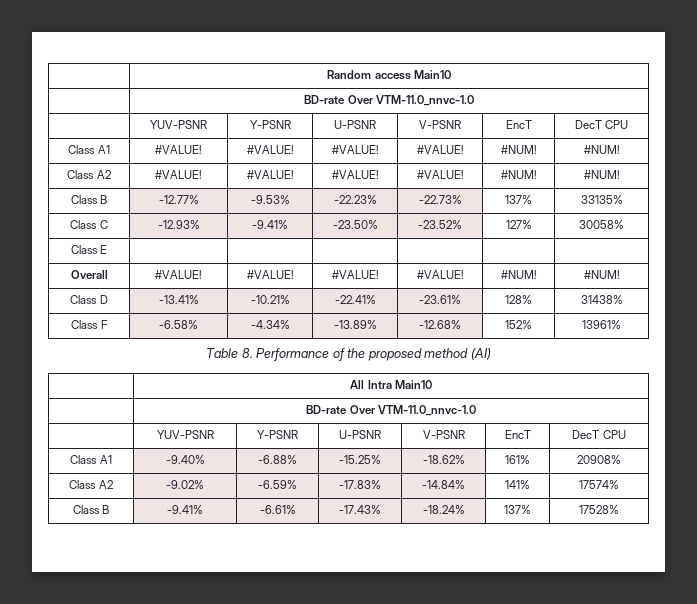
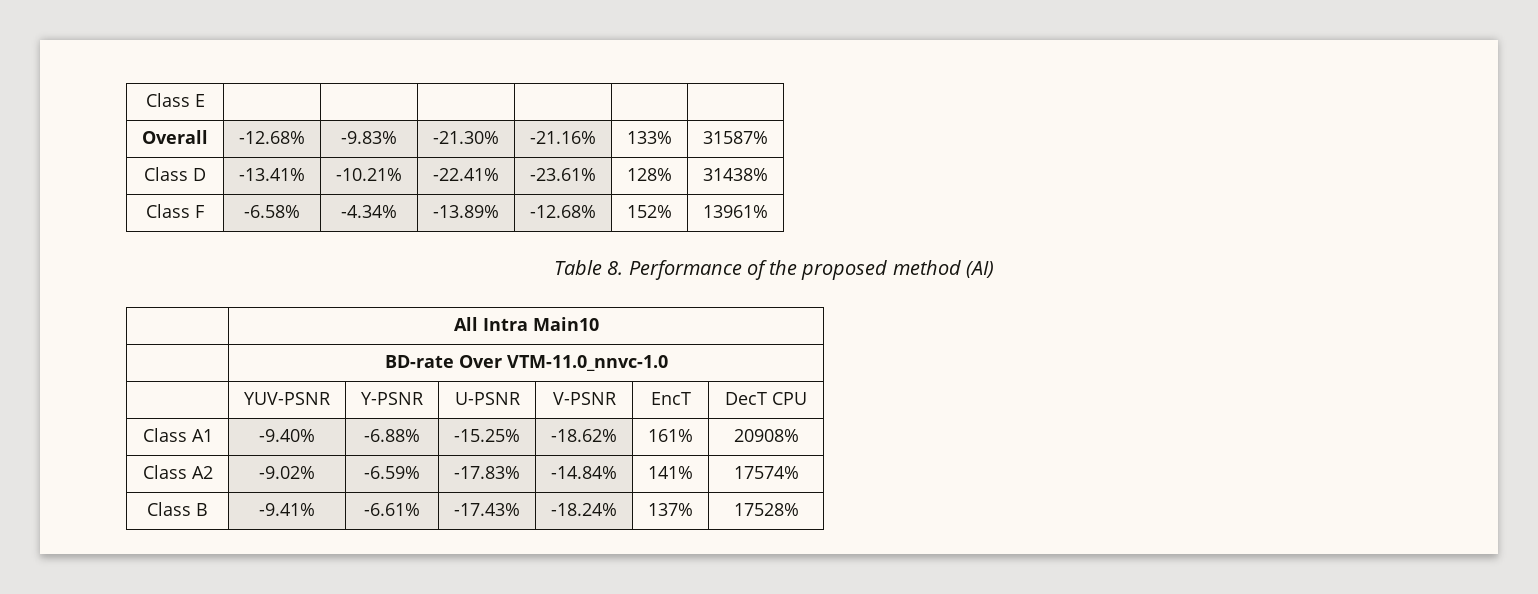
- | Random access Main10
- | BD-rate Over VTM-11.0_nnvc-1.0
- | YUV-PSNR | Y-PSNR | U-PSNR | V-PSNR | EncT | DecT CPU
- Class A1 | #VALUE! | #VALUE! | #VALUE! | #VALUE! | #NUM! | #NUM!
- Class A2 | #VALUE! | #VALUE! | #VALUE! | #VALUE! | #NUM! | #NUM!
- Class B | -12.77% | -9.53% | -22.23% | -22.73% | 137% | 33135%
- Class C | -12.93% | -9.41% | -23.50% | -23.52% | 127% | 30058%
  Class E | | | | | |
- Overall | #VALUE! | #VALUE! | #VALUE! | #VALUE! | #NUM! | #NUM!
+ Overall | -12.68% | -9.83% | -21.30% | -21.16% | 133% | 31587%

